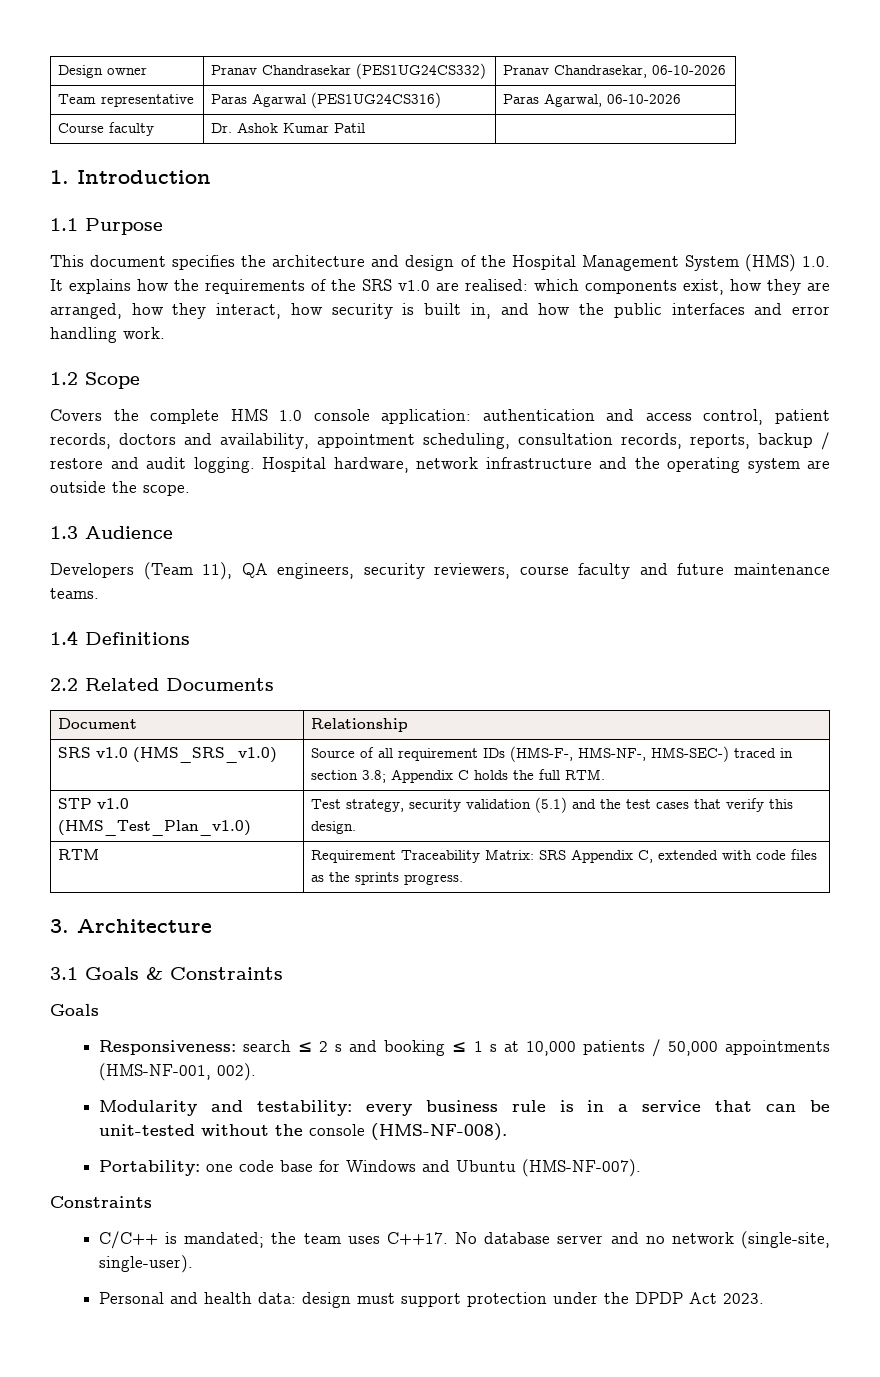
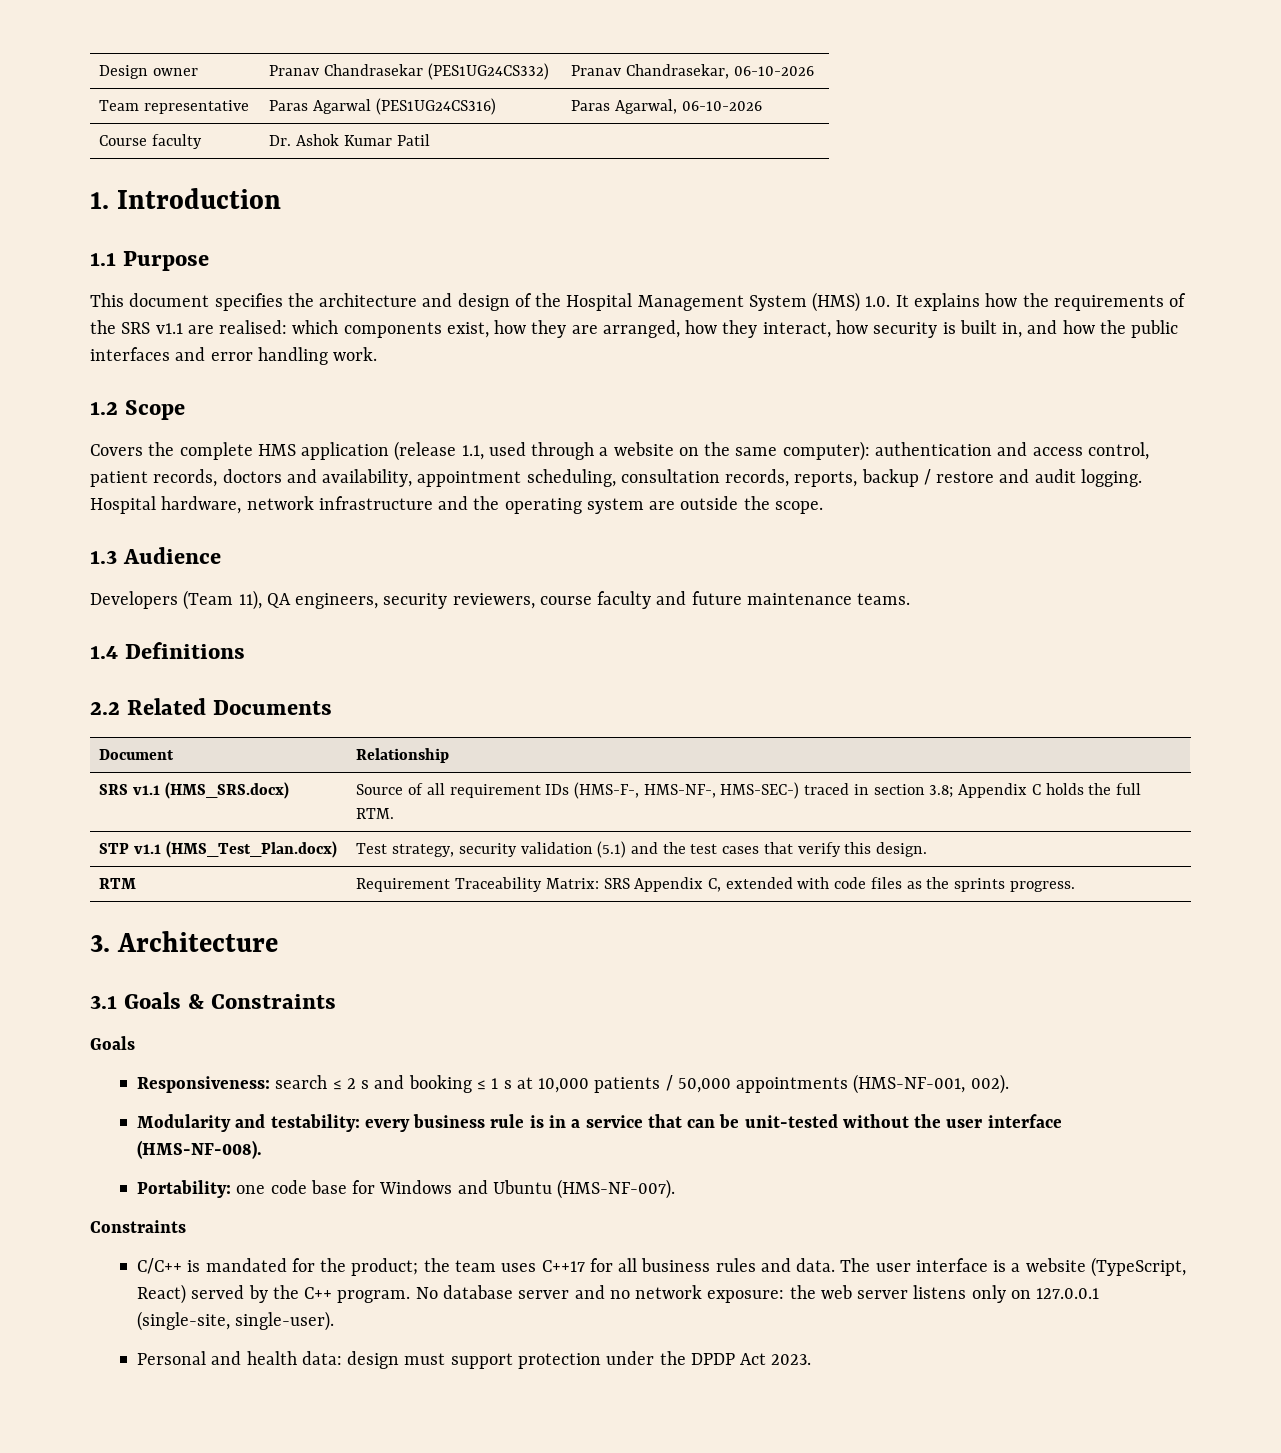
- This document specifies the architecture and design of the Hospital Management System (HMS) 1.0. It explains how the requirements of the SRS v1.0 are realised: which components exist, how they are arranged, how they interact, how security is built in, and how the public interfaces and error handling work.
+ This document specifies the architecture and design of the Hospital Management System (HMS) 1.0. It explains how the requirements of the SRS v1.1 are realised: which components exist, how they are arranged, how they interact, how security is built in, and how the public interfaces and error handling work.
- Covers the complete HMS 1.0 console application: authentication and access control, patient records, doctors and availability, appointment scheduling, consultation records, reports, backup / restore and audit logging.
+ Covers the complete HMS application (release 1.1, used through a website on the same computer): authentication and access control, patient records, doctors and availability, appointment scheduling, consultation records, reports, backup / restore and audit logging.
- SRS v1.0 (HMS_SRS_v1.0) | Source of all requirement IDs (HMS-F-, HMS-NF-, HMS-SEC-) traced in section 3.8; Appendix C holds the full RTM.
+ SRS v1.1 (HMS_SRS.docx) | Source of all requirement IDs (HMS-F-, HMS-NF-, HMS-SEC-) traced in section 3.8; Appendix C holds the full RTM.
- STP v1.0 (HMS_Test_Plan_v1.0) | Test strategy, security validation (5.1) and the test cases that verify this design.
+ STP v1.1 (HMS_Test_Plan.docx) | Test strategy, security validation (5.1) and the test cases that verify this design.
- Modularity and testability: every business rule is in a service that can be unit-tested without the console (HMS-NF-008).
+ Modularity and testability: every business rule is in a service that can be unit-tested without the user interface (HMS-NF-008).
- C/C++ is mandated; the team uses C++17.
+ C/C++ is mandated for the product; the team uses C++17 for all business rules and data. The user interface is a website (TypeScript, React) served by the C++ program.
- No database server and no network (single-site, single-user).
+ No database server and no network exposure: the web server listens only on 127.0.0.1 (single-site, single-user).

